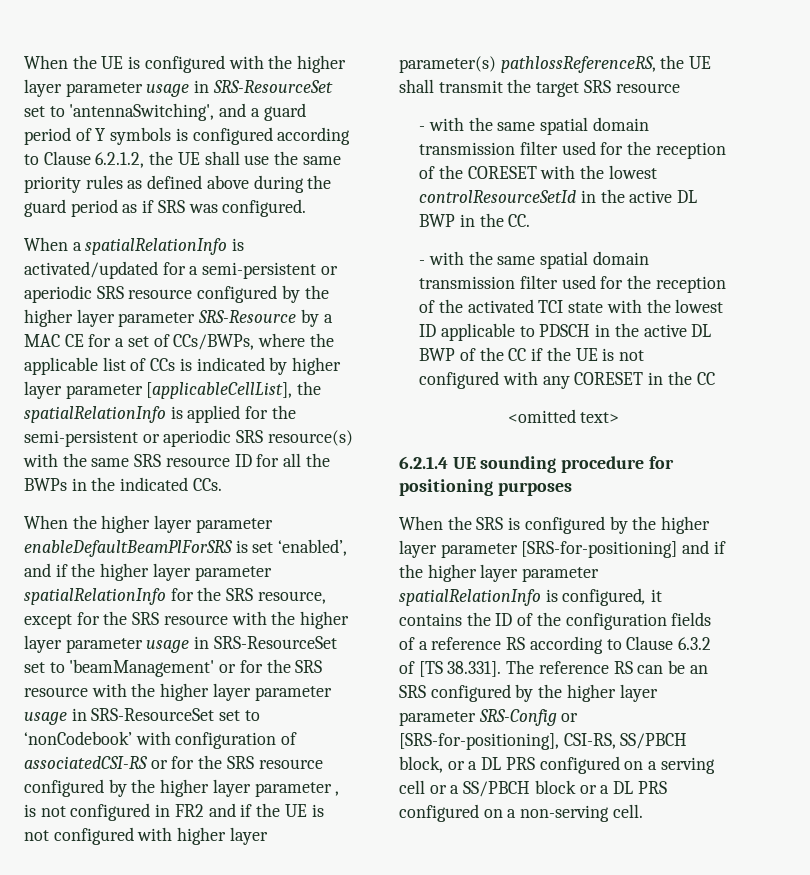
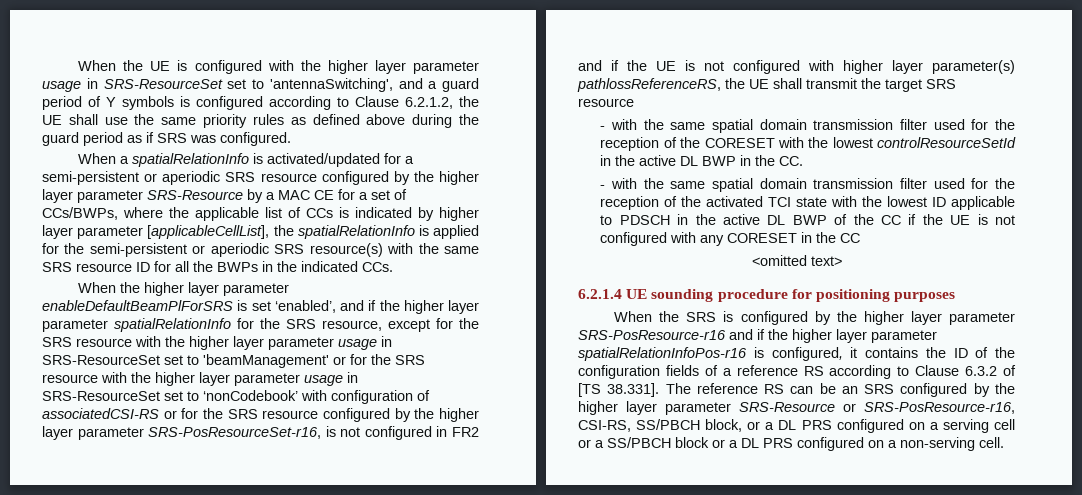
- When the higher layer parameter enableDefaultBeamPlForSRS is set ‘enabled’, and if the higher layer parameter spatialRelationInfo for the SRS resource, except for the SRS resource with the higher layer parameter usage in SRS-ResourceSet set to 'beamManagement' or for the SRS resource with the higher layer parameter usage in SRS-ResourceSet set to ‘nonCodebook’ with configuration of associatedCSI-RS or for the SRS resource configured by the higher layer parameter , is not configured in FR2 and if the UE is not configured with higher layer parameter(s) pathlossReferenceRS, the UE shall transmit the target SRS resource
+ When the higher layer parameter enableDefaultBeamPlForSRS is set ‘enabled’, and if the higher layer parameter spatialRelationInfo for the SRS resource, except for the SRS resource with the higher layer parameter usage in SRS-ResourceSet set to 'beamManagement' or for the SRS resource with the higher layer parameter usage in SRS-ResourceSet set to ‘nonCodebook’ with configuration of associatedCSI-RS or for the SRS resource configured by the higher layer parameter SRS-PosResourceSet-r16, is not configured in FR2 and if the UE is not configured with higher layer parameter(s) pathlossReferenceRS, the UE shall transmit the target SRS resource
- When the SRS is configured by the higher layer parameter [SRS-for-positioning] and if the higher layer parameter spatialRelationInfo is configured, it contains the ID of the configuration fields of a reference RS according to Clause 6.3.2 of [TS 38.331]. The reference RS can be an SRS configured by the higher layer parameter SRS-Config or [SRS-for-positioning], CSI-RS, SS/PBCH block, or a DL PRS configured on a serving cell or a SS/PBCH block or a DL PRS configured on a non-serving cell.
+ When the SRS is configured by the higher layer parameter SRS-PosResource-r16 and if the higher layer parameter spatialRelationInfoPos-r16 is configured, it contains the ID of the configuration fields of a reference RS according to Clause 6.3.2 of [TS 38.331]. The reference RS can be an SRS configured by the higher layer parameter SRS-Resource or SRS-PosResource-r16, CSI-RS, SS/PBCH block, or a DL PRS configured on a serving cell or a SS/PBCH block or a DL PRS configured on a non-serving cell.

